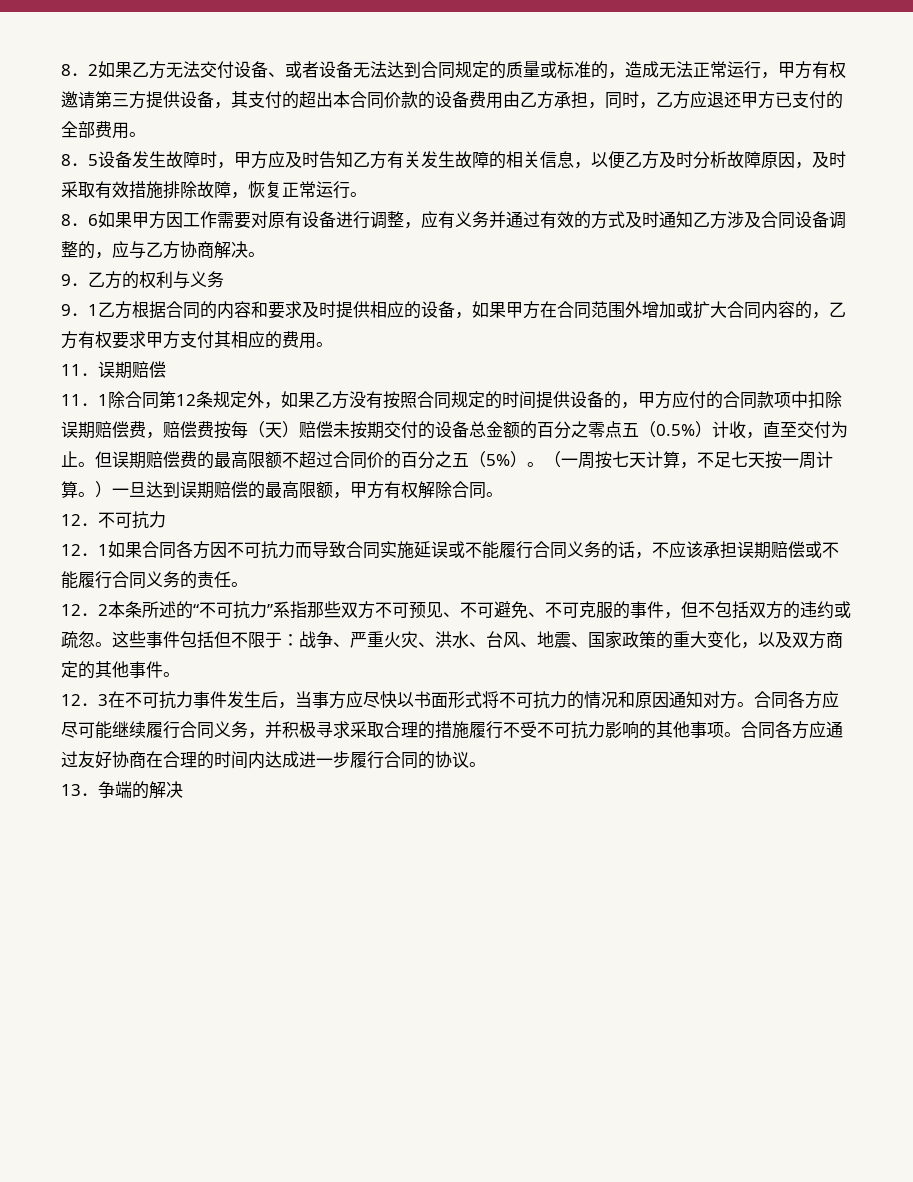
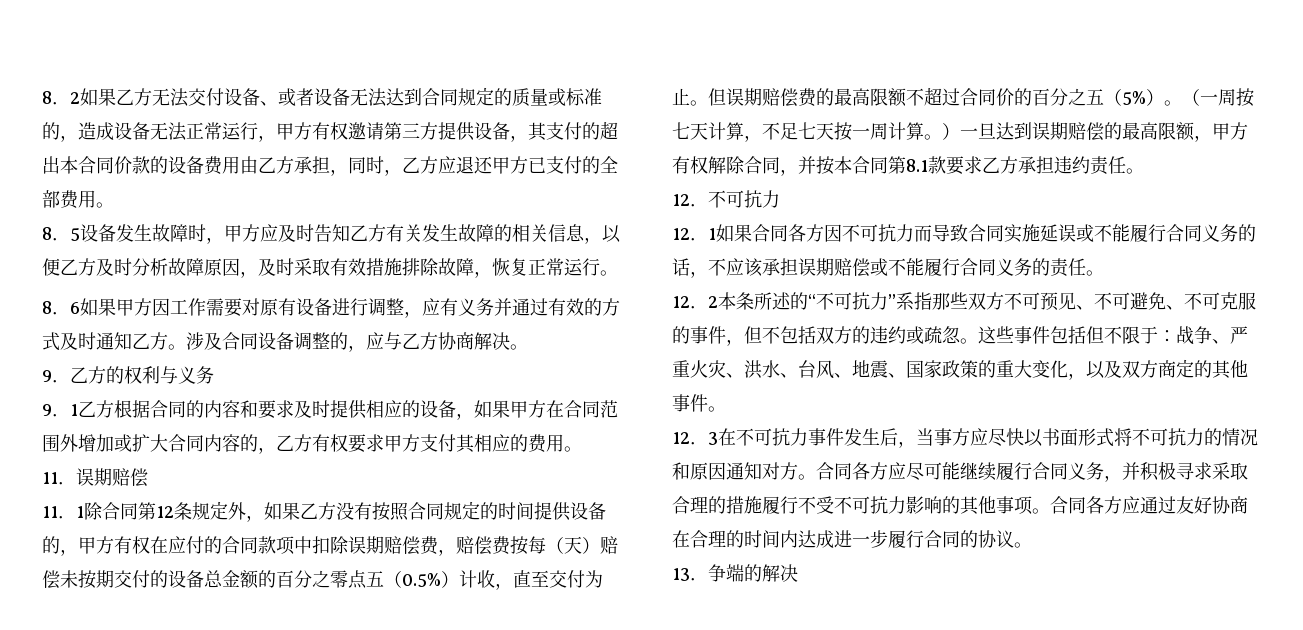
- 8．2如果乙方无法交付设备、或者设备无法达到合同规定的质量或标准的，造成无法正常运行，甲方有权邀请第三方提供设备，其支付的超出本合同价款的设备费用由乙方承担，同时，乙方应退还甲方已支付的全部费用。
+ 8．2如果乙方无法交付设备、或者设备无法达到合同规定的质量或标准的，造成设备无法正常运行，甲方有权邀请第三方提供设备，其支付的超出本合同价款的设备费用由乙方承担，同时，乙方应退还甲方已支付的全部费用。
- 8．6如果甲方因工作需要对原有设备进行调整，应有义务并通过有效的方式及时通知乙方涉及合同设备调整的，应与乙方协商解决。
+ 8．6如果甲方因工作需要对原有设备进行调整，应有义务并通过有效的方式及时通知乙方。涉及合同设备调整的，应与乙方协商解决。
- 11．1除合同第12条规定外，如果乙方没有按照合同规定的时间提供设备的，甲方应付的合同款项中扣除误期赔偿费，赔偿费按每（天）赔偿未按期交付的设备总金额的百分之零点五（0.5%）计收，直至交付为止。
+ 11．1除合同第12条规定外，如果乙方没有按照合同规定的时间提供设备的，甲方有权在应付的合同款项中扣除误期赔偿费，赔偿费按每（天）赔偿未按期交付的设备总金额的百分之零点五（0.5%）计收，直至交付为止。
- （一周按七天计算，不足七天按一周计算。）一旦达到误期赔偿的最高限额，甲方有权解除合同。
+ （一周按七天计算，不足七天按一周计算。）一旦达到误期赔偿的最高限额，甲方有权解除合同，并按本合同第8.1款要求乙方承担违约责任。

